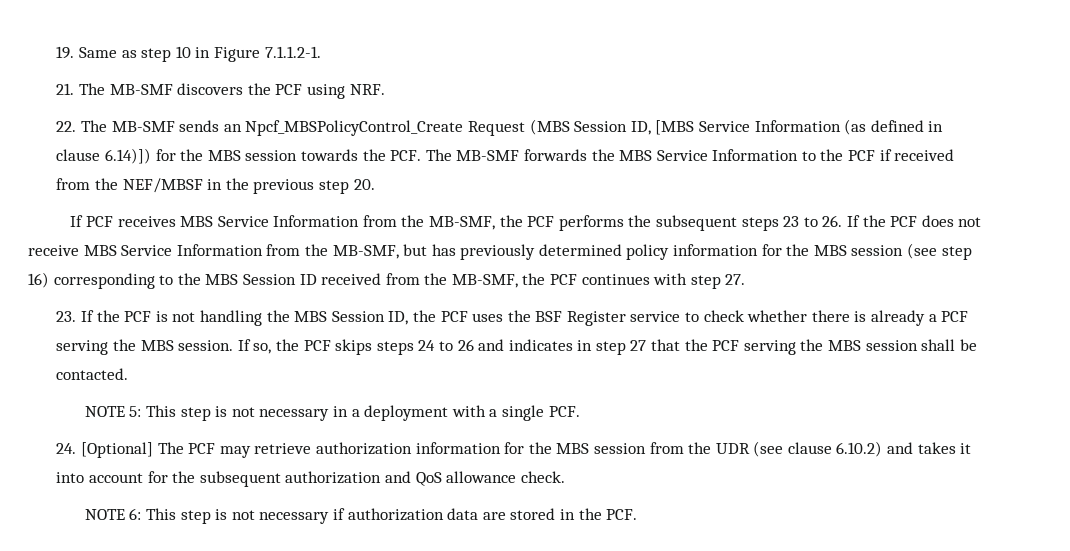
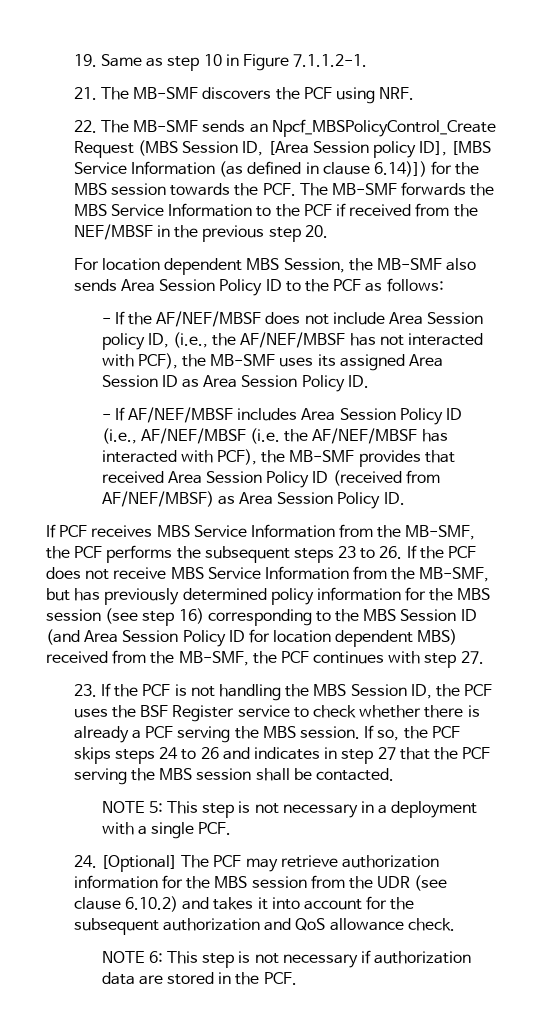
- 22. The MB-SMF sends an Npcf_MBSPolicyControl_Create Request (MBS Session ID, [MBS Service Information (as defined in clause 6.14)]) for the MBS session towards the PCF. The MB-SMF forwards the MBS Service Information to the PCF if received from the NEF/MBSF in the previous step 20.
+ 22. The MB-SMF sends an Npcf_MBSPolicyControl_Create Request (MBS Session ID, [Area Session policy ID], [MBS Service Information (as defined in clause 6.14)]) for the MBS session towards the PCF. The MB-SMF forwards the MBS Service Information to the PCF if received from the NEF/MBSF in the previous step 20.
+ For location dependent MBS Session, the MB-SMF also sends Area Session Policy ID to the PCF as follows:
+ - If the AF/NEF/MBSF does not include Area Session policy ID, (i.e., the AF/NEF/MBSF has not interacted with PCF), the MB-SMF uses its assigned Area Session ID as Area Session Policy ID.
+ - If AF/NEF/MBSF includes Area Session Policy ID (i.e., AF/NEF/MBSF (i.e. the AF/NEF/MBSF has interacted with PCF), the MB-SMF provides that received Area Session Policy ID (received from AF/NEF/MBSF) as Area Session Policy ID.
- If PCF receives MBS Service Information from the MB-SMF, the PCF performs the subsequent steps 23 to 26. If the PCF does not receive MBS Service Information from the MB-SMF, but has previously determined policy information for the MBS session (see step 16) corresponding to the MBS Session ID received from the MB-SMF, the PCF continues with step 27.
+ If PCF receives MBS Service Information from the MB-SMF, the PCF performs the subsequent steps 23 to 26. If the PCF does not receive MBS Service Information from the MB-SMF, but has previously determined policy information for the MBS session (see step 16) corresponding to the MBS Session ID (and Area Session Policy ID for location dependent MBS) received from the MB-SMF, the PCF continues with step 27.

